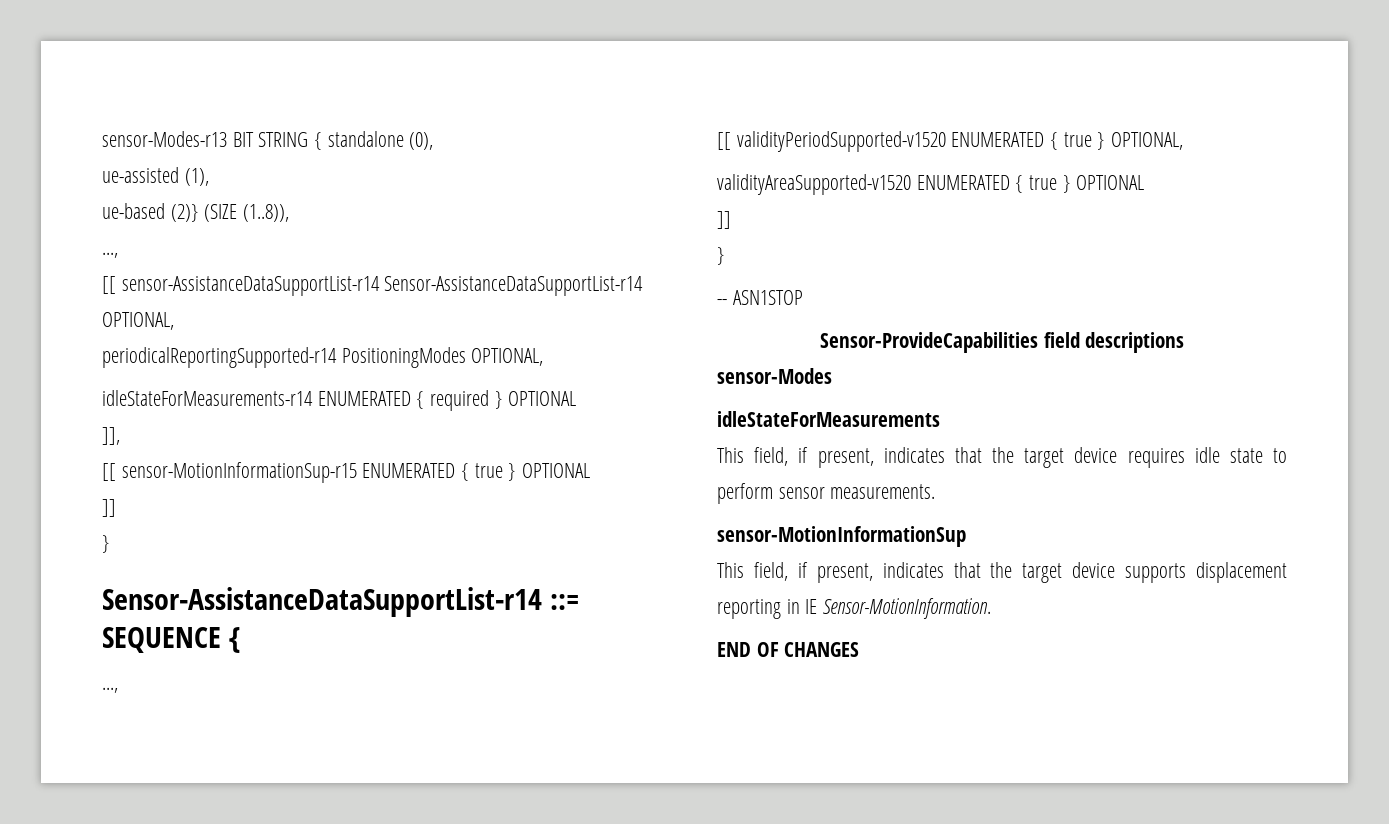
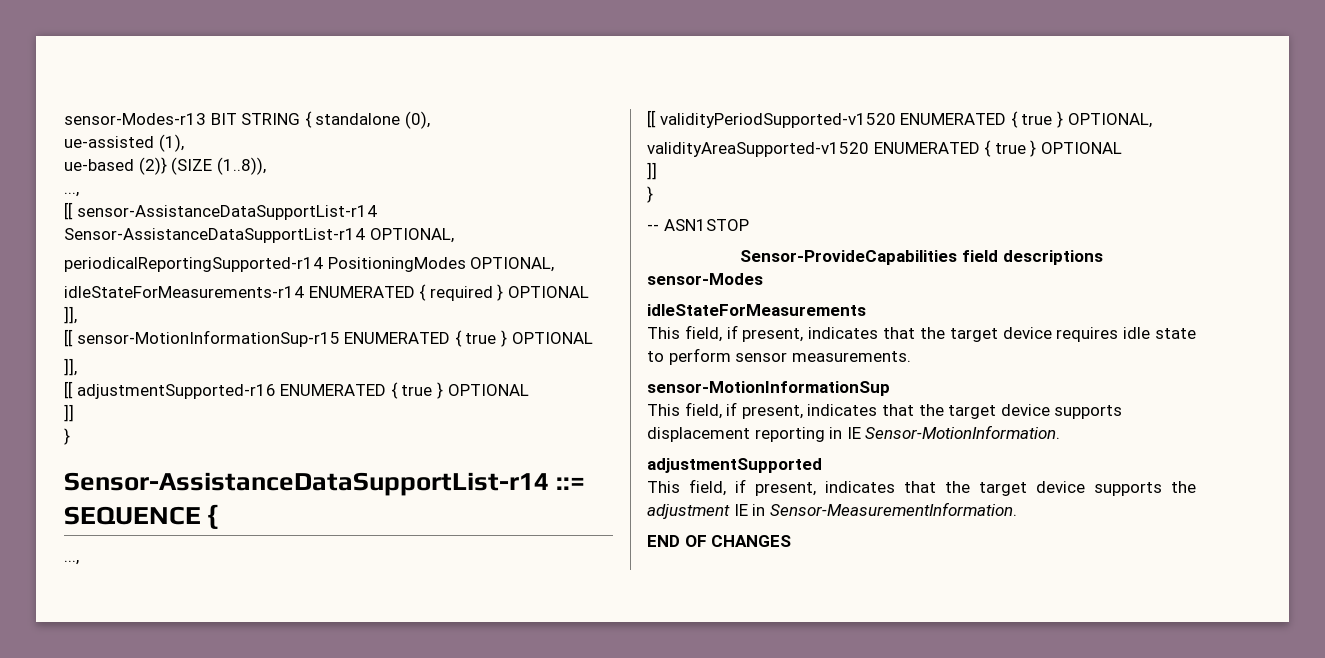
  [[ sensor-MotionInformationSup-r15 ENUMERATED { true } OPTIONAL
+ ]],
+ [[ adjustmentSupported-r16 ENUMERATED { true } OPTIONAL
+ adjustmentSupported
+ This field, if present, indicates that the target device supports the adjustment IE in Sensor-MeasurementInformation.

